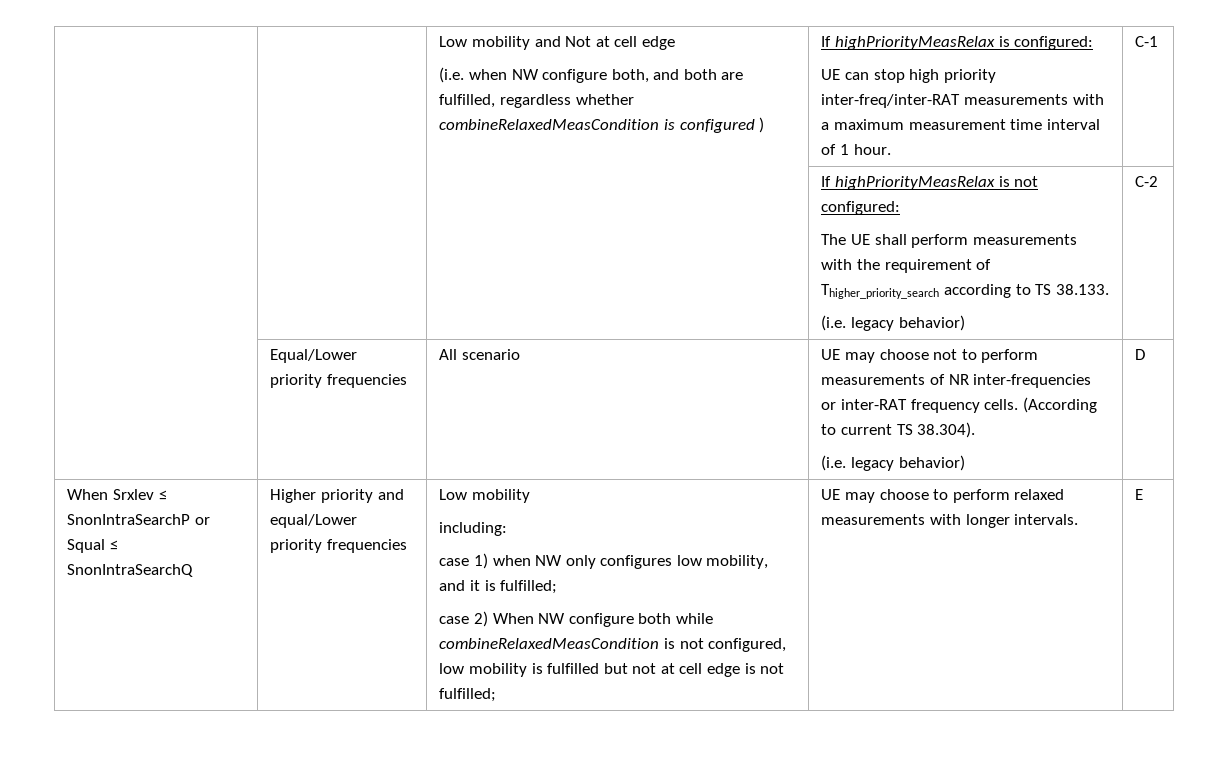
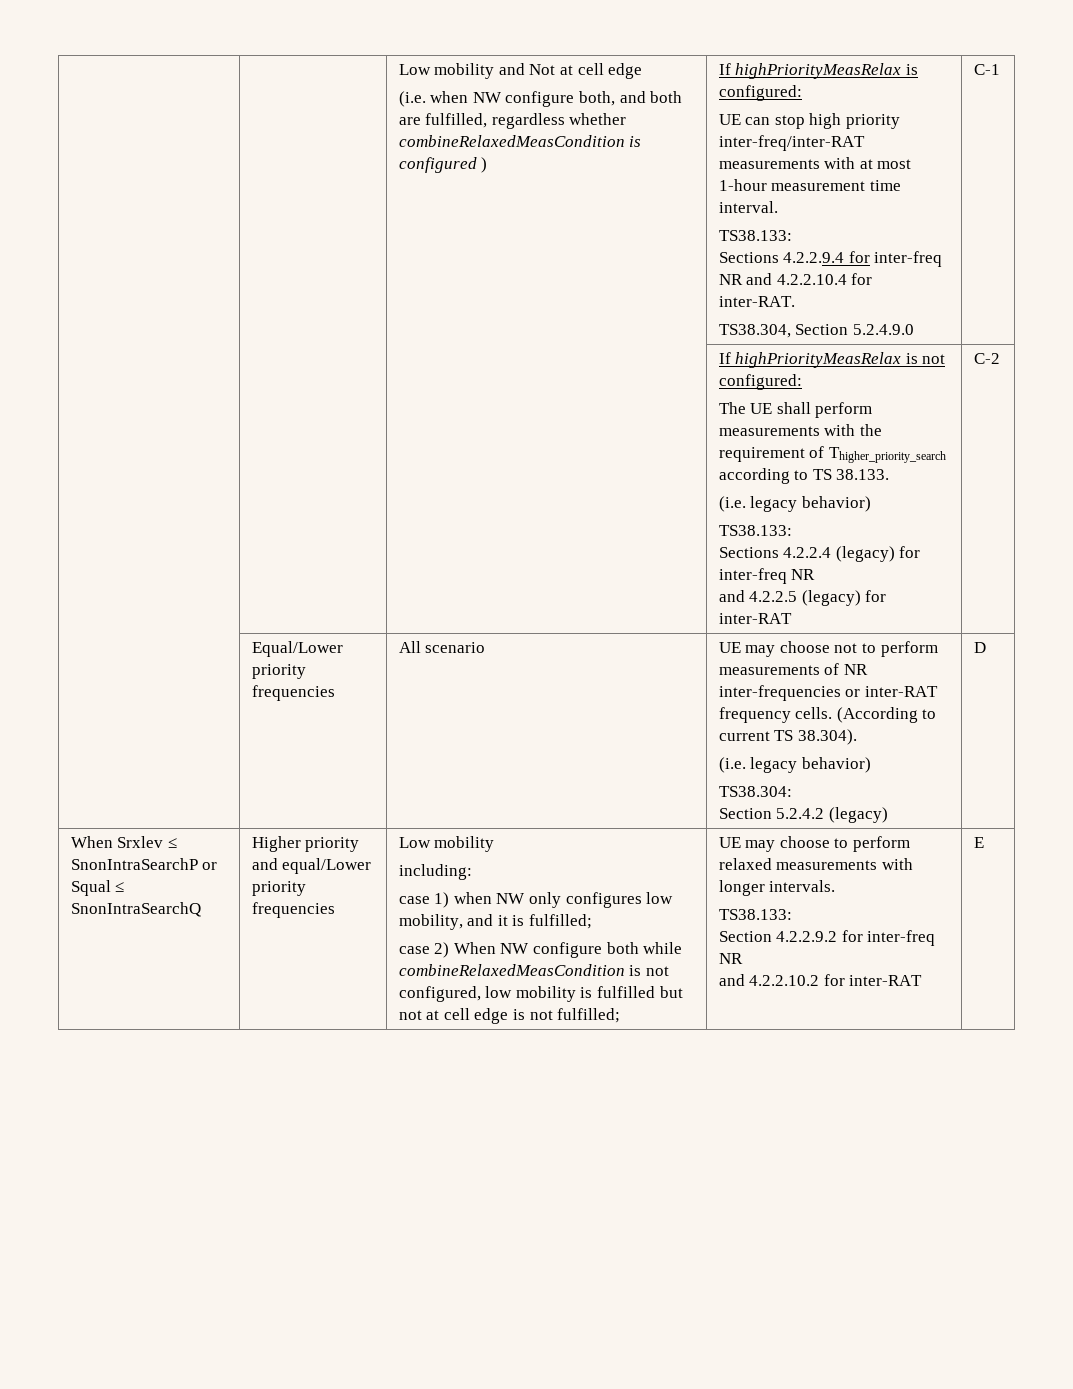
- UE can stop high priority inter-freq/inter-RAT measurements with a maximum measurement time interval of 1 hour.
+ UE can stop high priority inter-freq/inter-RAT measurements with at most 1-hour measurement time interval.
+ TS38.133:
+ Sections 4.2.2.9.4 for inter-freq NR and 4.2.2.10.4 for inter-RAT.
+ TS38.304, Section 5.2.4.9.0
  | | | If highPriorityMeasRelax is not configured:
  The UE shall perform measurements with the requirement of Thigher_priority_search according to TS 38.133.
- (i.e. legacy behavior) | C-2
+ (i.e. legacy behavior)
+ TS38.133:
+ Sections 4.2.2.4 (legacy) for inter-freq NR
+ and 4.2.2.5 (legacy) for inter-RAT | C-2
  | Equal/Lower priority frequencies | All scenario | UE may choose not to perform measurements of NR inter-frequencies or inter-RAT frequency cells. (According to current TS 38.304).
- (i.e. legacy behavior) | D
+ (i.e. legacy behavior)
+ TS38.304:
+ Section 5.2.4.2 (legacy) | D
  UE may choose to perform relaxed measurements with longer intervals.
+ TS38.133:
+ Section 4.2.2.9.2 for inter-freq NR
+ and 4.2.2.10.2 for inter-RAT

